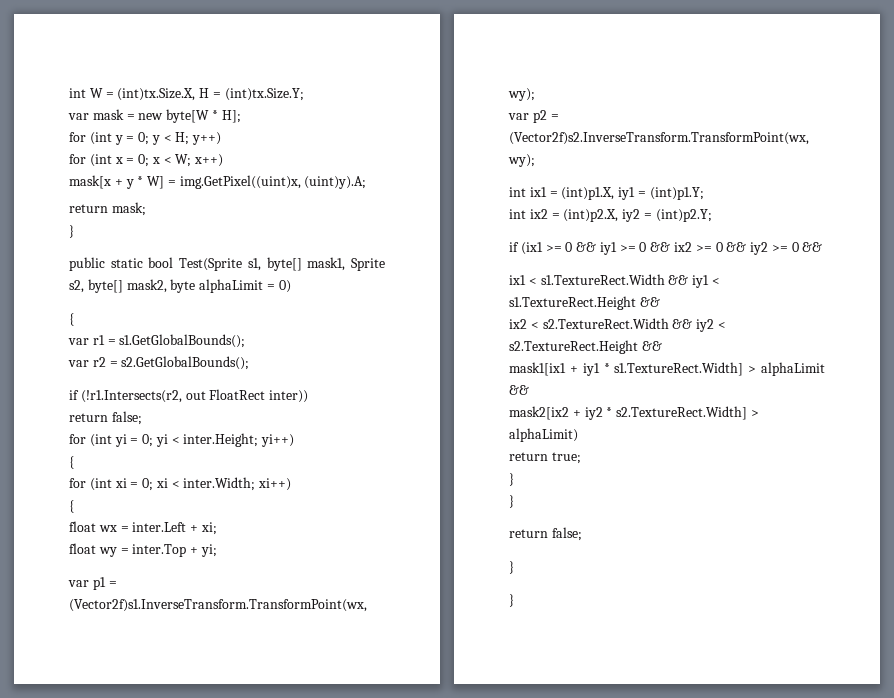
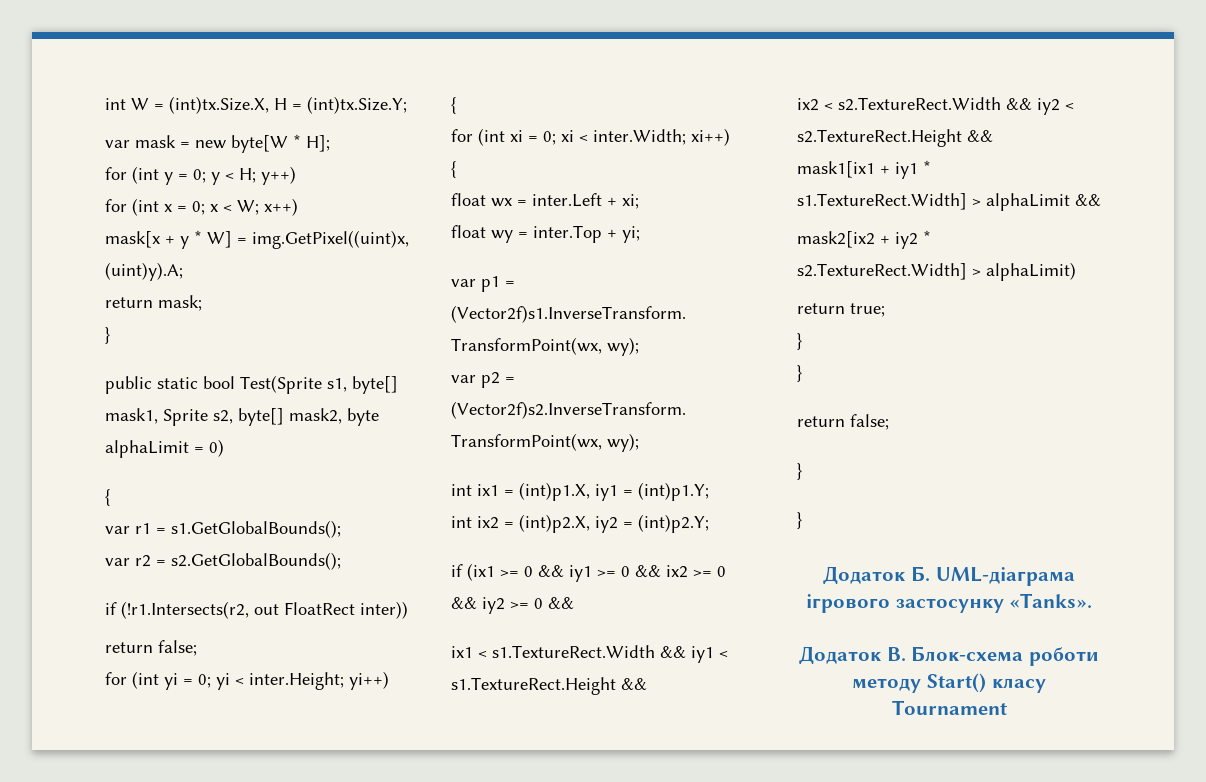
+ Додаток Б. UML-діаграма ігрового застосунку «Tanks».
+ Додаток В. Блок-схема роботи методу Start() класу Tournament

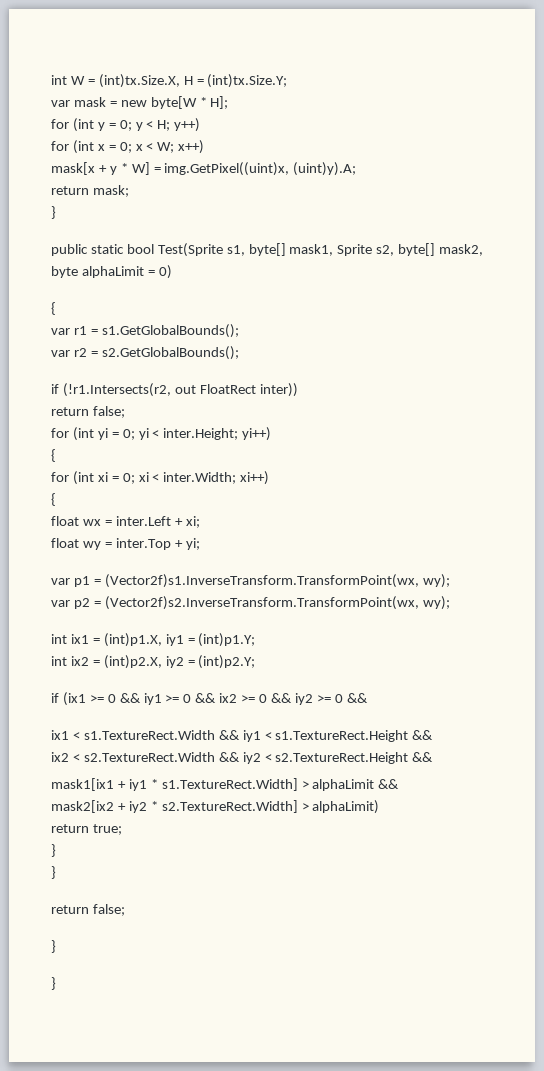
- Додаток Б. UML-діаграма ігрового застосунку «Tanks».
- Додаток В. Блок-схема роботи методу Start() класу Tournament

